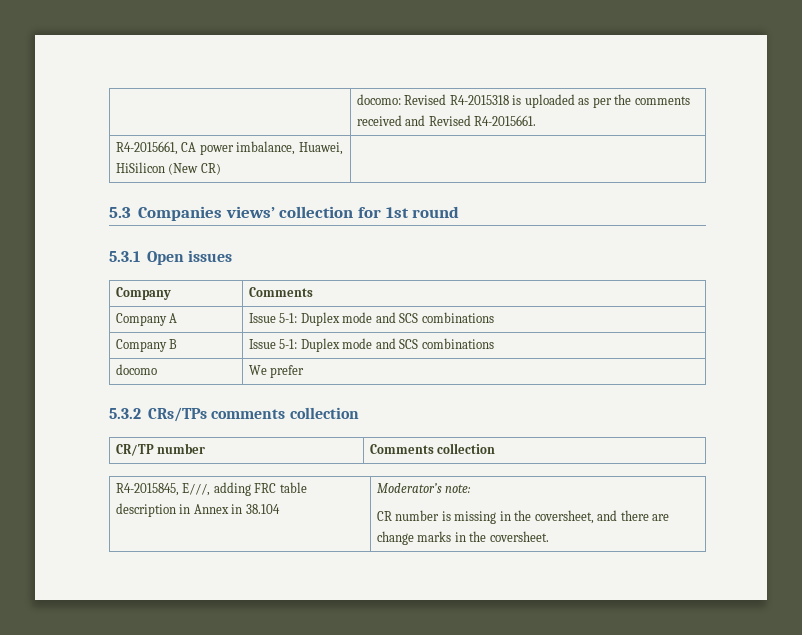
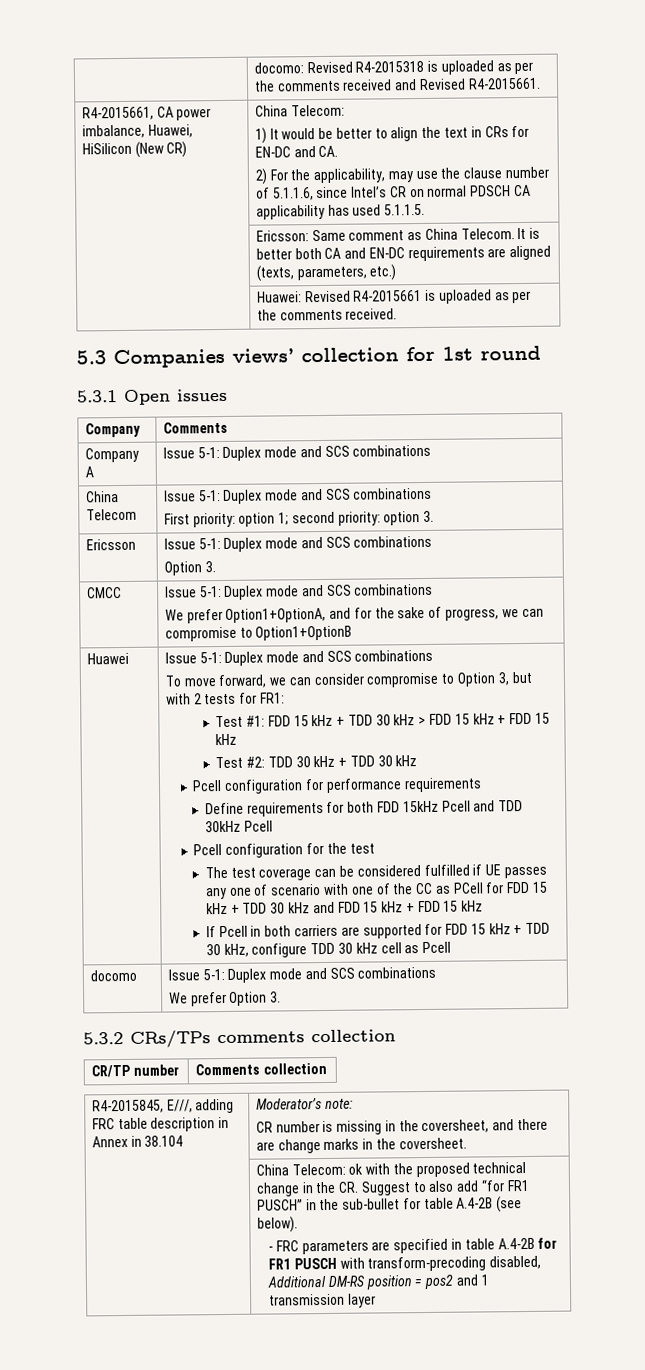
- R4-2015661, CA power imbalance, Huawei, HiSilicon (New CR)
+ R4-2015661, CA power imbalance, Huawei, HiSilicon (New CR) | China Telecom:
+ 1) It would be better to align the text in CRs for EN-DC and CA.
+ 2) For the applicability, may use the clause number of 5.1.1.6, since Intel’s CR on normal PDSCH CA applicability has used 5.1.1.5.
+ | Ericsson: Same comment as China Telecom. It is better both CA and EN-DC requirements are aligned (texts, parameters, etc.)
+ | Huawei: Revised R4-2015661 is uploaded as per the comments received.
- Company B | Issue 5-1: Duplex mode and SCS combinations
- docomo | We prefer
+ China Telecom | Issue 5-1: Duplex mode and SCS combinations
+ First priority: option 1; second priority: option 3.
+ Ericsson | Issue 5-1: Duplex mode and SCS combinations
+ Option 3.
+ CMCC | Issue 5-1: Duplex mode and SCS combinations
+ We prefer Option1+OptionA, and for the sake of progress, we can compromise to Option1+OptionB
+ Huawei | Issue 5-1: Duplex mode and SCS combinations
+ To move forward, we can consider compromise to Option 3, but with 2 tests for FR1:
+ Test #1: FDD 15 kHz + TDD 30 kHz > FDD 15 kHz + FDD 15 kHz
+ Test #2: TDD 30 kHz + TDD 30 kHz
+ Pcell configuration for performance requirements
+ Define requirements for both FDD 15kHz Pcell and TDD 30kHz Pcell
+ Pcell configuration for the test
+ The test coverage can be considered fulfilled if UE passes any one of scenario with one of the CC as PCell for FDD 15 kHz + TDD 30 kHz and FDD 15 kHz + FDD 15 kHz
+ If Pcell in both carriers are supported for FDD 15 kHz + TDD 30 kHz, configure TDD 30 kHz cell as Pcell
+ docomo | Issue 5-1: Duplex mode and SCS combinations
+ We prefer Option 3.
+ China Telecom: ok with the proposed technical change in the CR. Suggest to also add “for FR1 PUSCH” in the sub-bullet for table A.4-2B (see below).
+ - FRC parameters are specified in table A.4-2B for FR1 PUSCH with transform-precoding disabled, Additional DM-RS position = pos2 and 1 transmission layer

